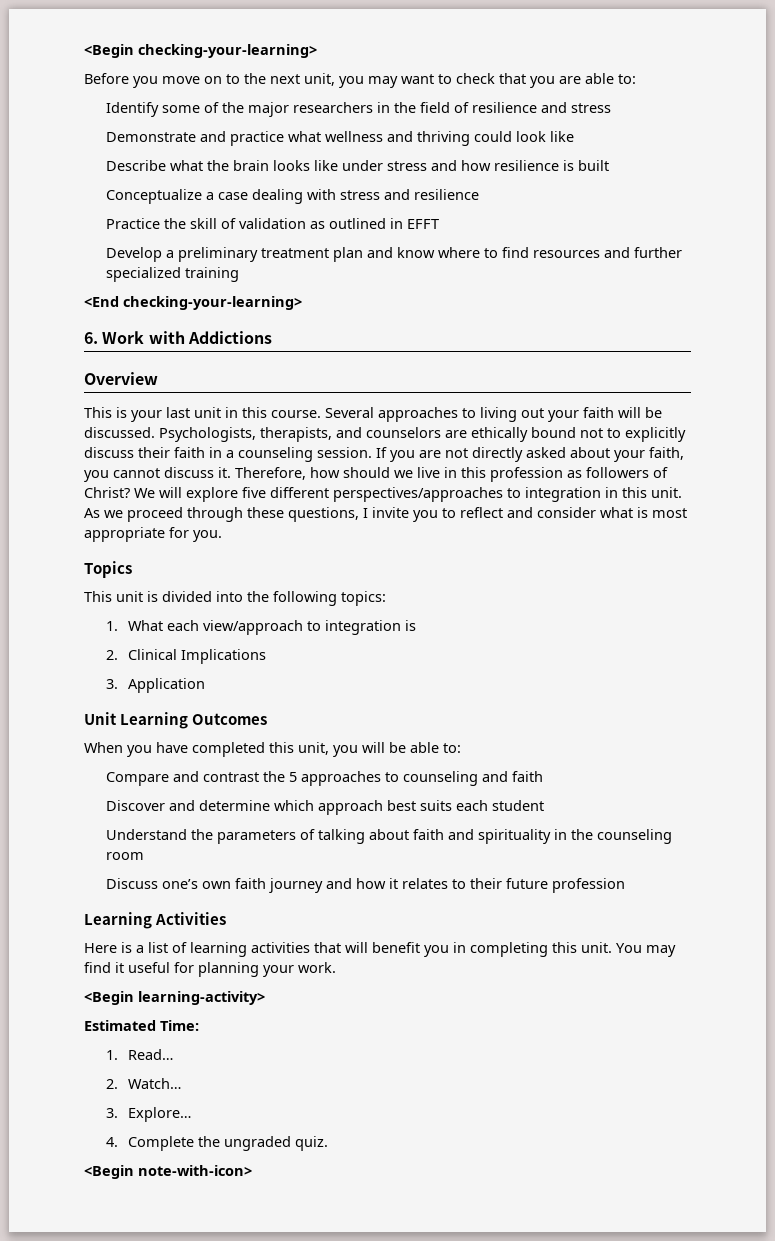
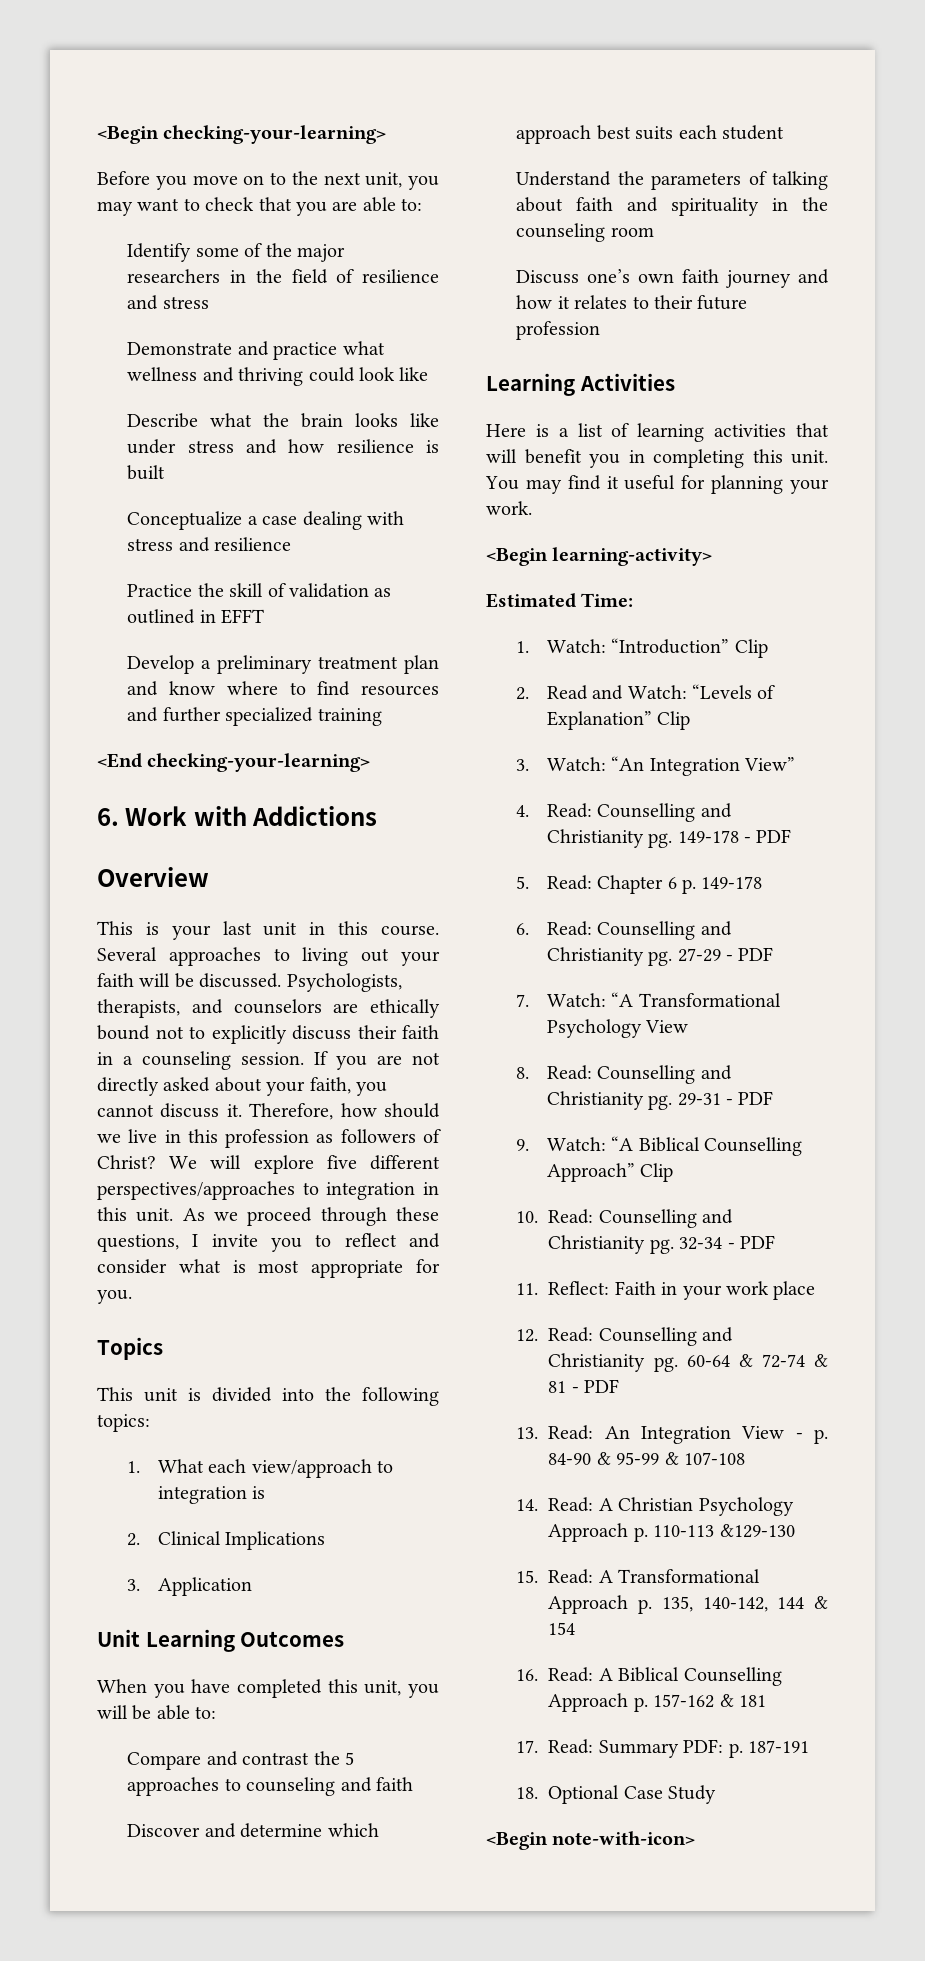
- 1. Read…
- 2. Watch…
- 3. Explore…
- 4. Complete the ungraded quiz.
+ 1. Watch: “Introduction” Clip
+ 2. Read and Watch: “Levels of Explanation” Clip
+ 3. Watch: “An Integration View”
+ 4. Read: Counselling and Christianity pg. 149-178 - PDF
+ 5. Read: Chapter 6 p. 149-178
+ 6. Read: Counselling and Christianity pg. 27-29 - PDF
+ 7. Watch: “A Transformational Psychology View
+ 8. Read: Counselling and Christianity pg. 29-31 - PDF
+ 9. Watch: “A Biblical Counselling Approach” Clip
+ 10. Read: Counselling and Christianity pg. 32-34 - PDF
+ 11. Reflect: Faith in your work place
+ 12. Read: Counselling and Christianity pg. 60-64 & 72-74 & 81 - PDF
+ 13. Read: An Integration View - p. 84-90 & 95-99 & 107-108
+ 14. Read: A Christian Psychology Approach p. 110-113 &129-130
+ 15. Read: A Transformational Approach p. 135, 140-142, 144 & 154
+ 16. Read: A Biblical Counselling Approach p. 157-162 & 181
+ 17. Read: Summary PDF: p. 187-191
+ 18. Optional Case Study

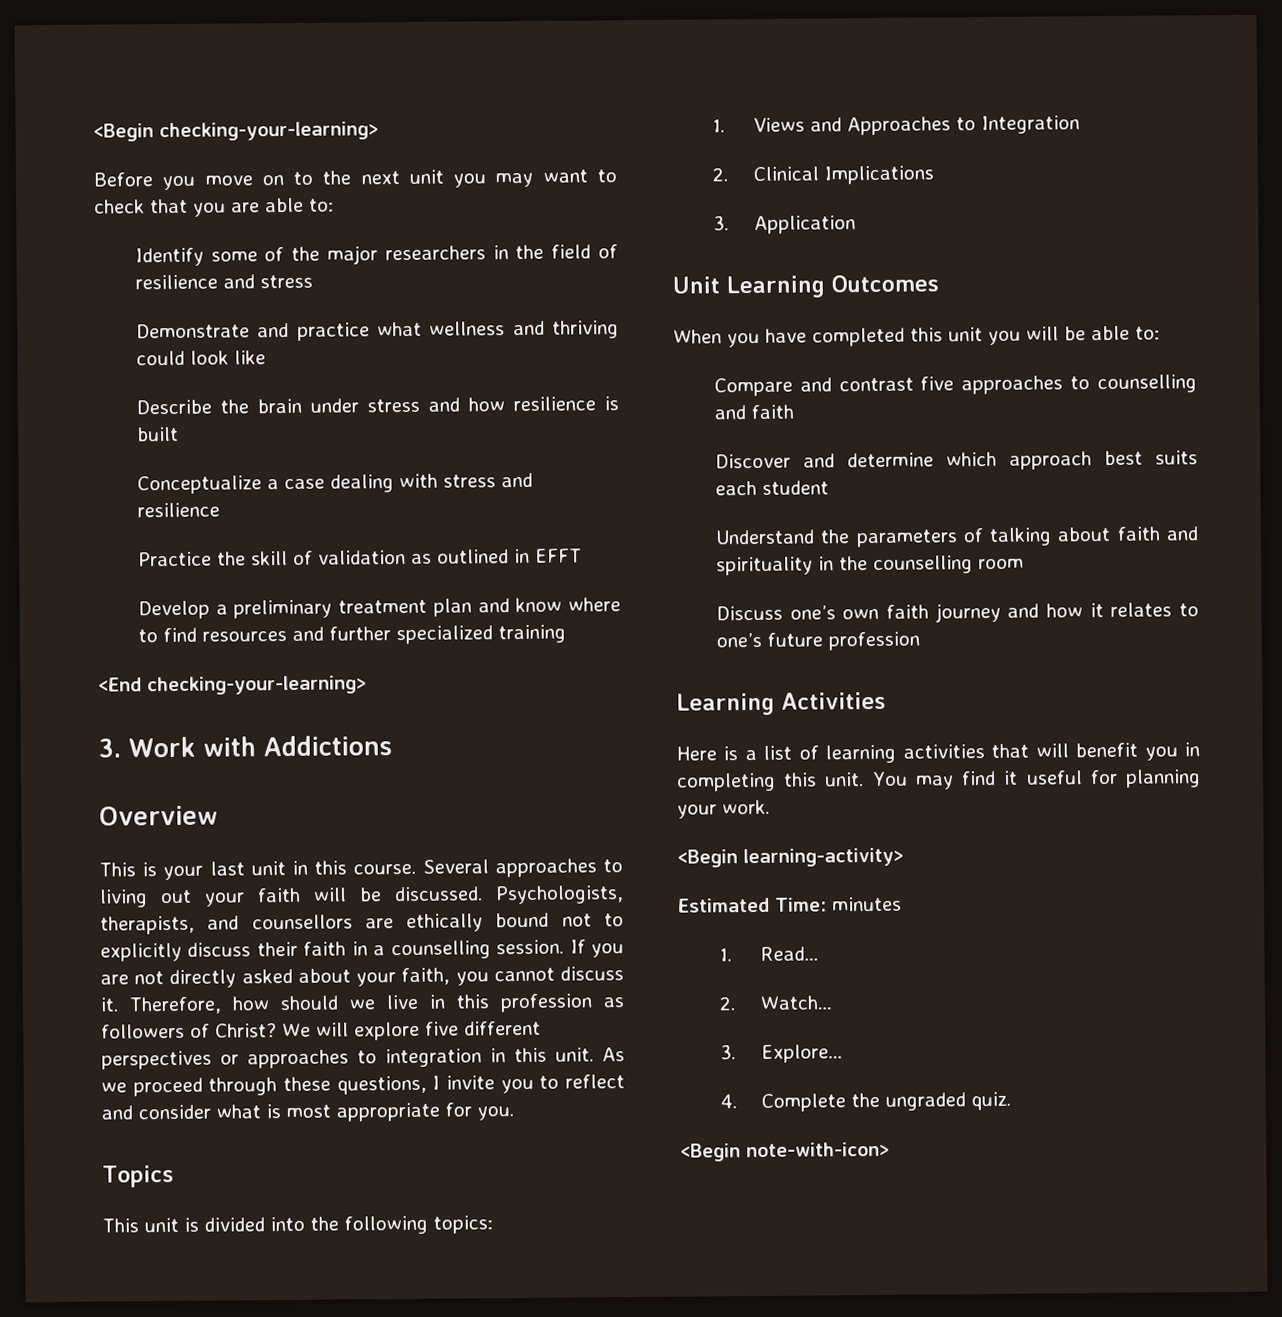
- Before you move on to the next unit, you may want to check that you are able to:
+ Before you move on to the next unit you may want to check that you are able to:
- Describe what the brain looks like under stress and how resilience is built
+ Describe the brain under stress and how resilience is built
- 6. Work with Addictions
+ 3. Work with Addictions
- Psychologists, therapists, and counselors are ethically bound not to explicitly discuss their faith in a counseling session.
+ Psychologists, therapists, and counsellors are ethically bound not to explicitly discuss their faith in a counselling session.
- We will explore five different perspectives/approaches to integration in this unit.
+ We will explore five different perspectives or approaches to integration in this unit.
- 1. What each view/approach to integration is
+ 1. Views and Approaches to Integration
- When you have completed this unit, you will be able to:
+ When you have completed this unit you will be able to:
- Compare and contrast the 5 approaches to counseling and faith
+ Compare and contrast five approaches to counselling and faith
- Understand the parameters of talking about faith and spirituality in the counseling room
+ Understand the parameters of talking about faith and spirituality in the counselling room
- Discuss one’s own faith journey and how it relates to their future profession
+ Discuss one’s own faith journey and how it relates to one’s future profession
- Estimated Time:
- 1. Watch: “Introduction” Clip
- 2. Read and Watch: “Levels of Explanation” Clip
- 3. Watch: “An Integration View”
- 4. Read: Counselling and Christianity pg. 149-178 - PDF
- 5. Read: Chapter 6 p. 149-178
- 6. Read: Counselling and Christianity pg. 27-29 - PDF
- 7. Watch: “A Transformational Psychology View
- 8. Read: Counselling and Christianity pg. 29-31 - PDF
- 9. Watch: “A Biblical Counselling Approach” Clip
- 10. Read: Counselling and Christianity pg. 32-34 - PDF
- 11. Reflect: Faith in your work place
- 12. Read: Counselling and Christianity pg. 60-64 & 72-74 & 81 - PDF
- 13. Read: An Integration View - p. 84-90 & 95-99 & 107-108
- 14. Read: A Christian Psychology Approach p. 110-113 &129-130
- 15. Read: A Transformational Approach p. 135, 140-142, 144 & 154
- 16. Read: A Biblical Counselling Approach p. 157-162 & 181
- 17. Read: Summary PDF: p. 187-191
- 18. Optional Case Study
+ Estimated Time: minutes
+ 1. Read…
+ 2. Watch…
+ 3. Explore…
+ 4. Complete the ungraded quiz.

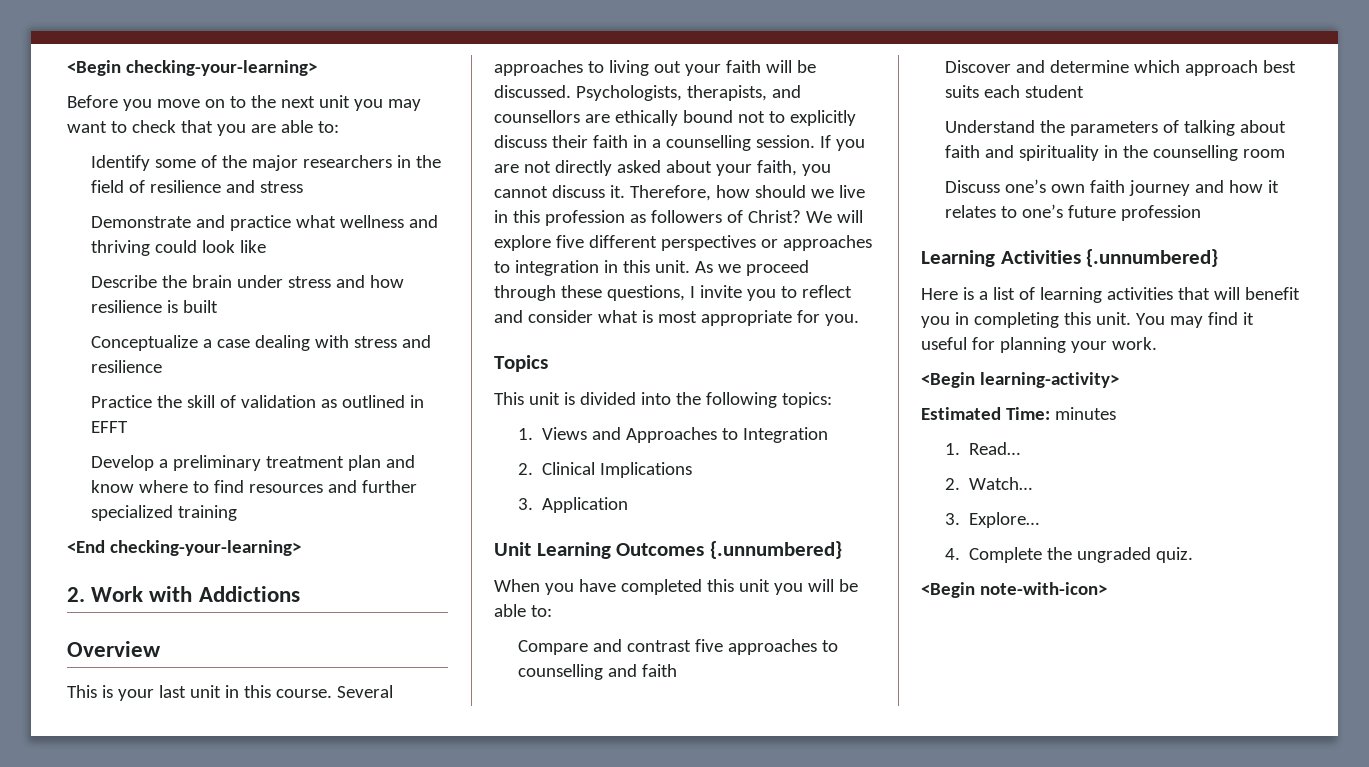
- 3. Work with Addictions
+ 2. Work with Addictions
- Unit Learning Outcomes
+ Unit Learning Outcomes {.unnumbered}
- Learning Activities
+ Learning Activities {.unnumbered}

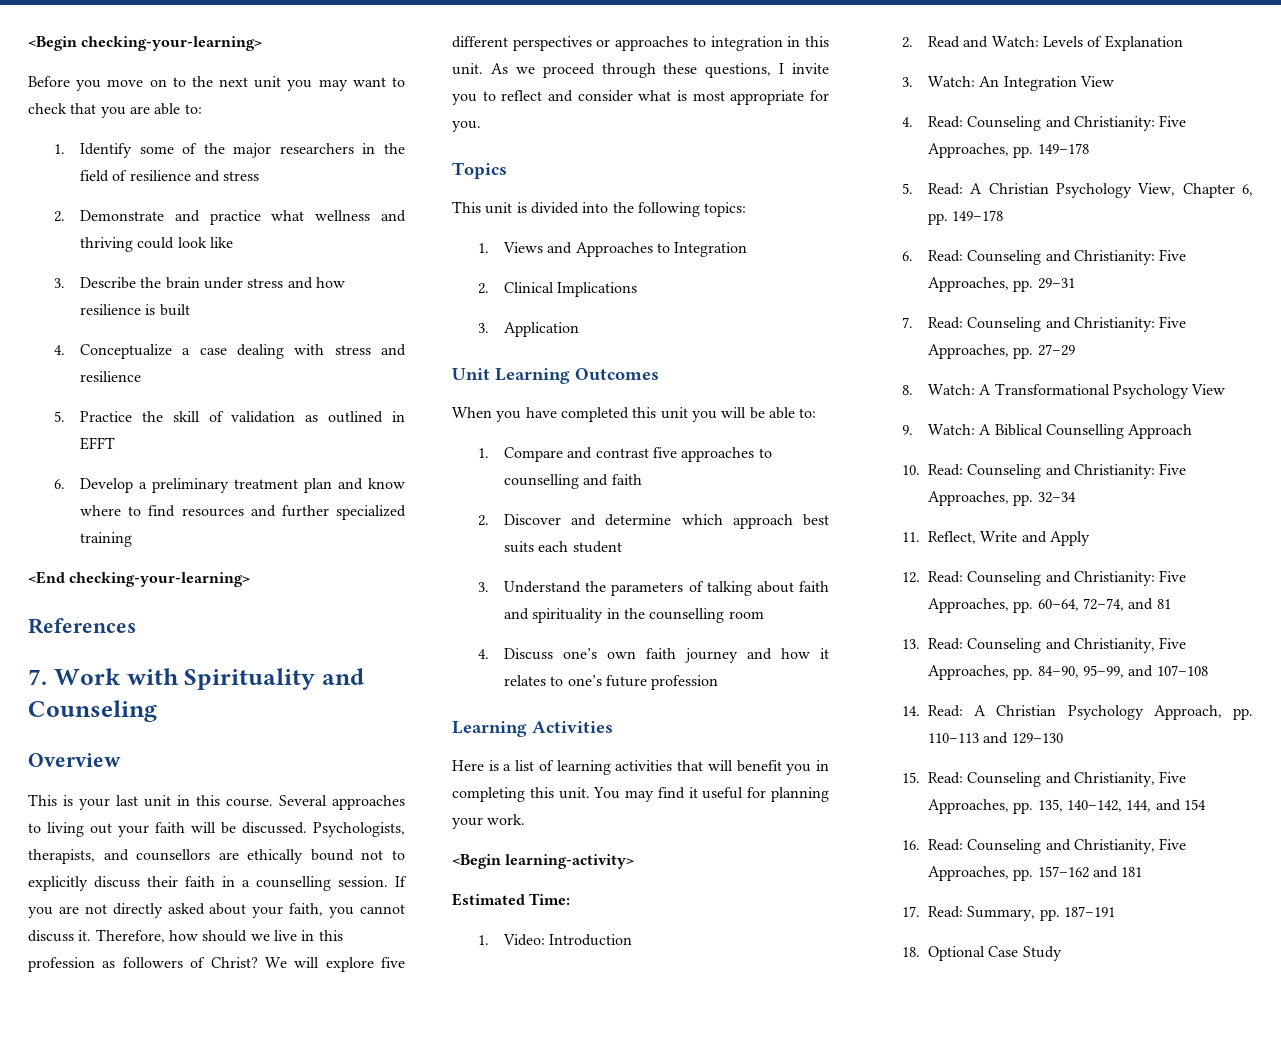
- Identify some of the major researchers in the field of resilience and stress
+ 1. Identify some of the major researchers in the field of resilience and stress
- Demonstrate and practice what wellness and thriving could look like
+ 2. Demonstrate and practice what wellness and thriving could look like
- Describe the brain under stress and how resilience is built
+ 3. Describe the brain under stress and how resilience is built
- Conceptualize a case dealing with stress and resilience
+ 4. Conceptualize a case dealing with stress and resilience
- Practice the skill of validation as outlined in EFFT
+ 5. Practice the skill of validation as outlined in EFFT
- Develop a preliminary treatment plan and know where to find resources and further specialized training
+ 6. Develop a preliminary treatment plan and know where to find resources and further specialized training
- 2. Work with Addictions
+ References
+ 7. Work with Spirituality and Counseling
- Unit Learning Outcomes {.unnumbered}
+ Unit Learning Outcomes
- Compare and contrast five approaches to counselling and faith
+ 1. Compare and contrast five approaches to counselling and faith
- Discover and determine which approach best suits each student
+ 2. Discover and determine which approach best suits each student
- Understand the parameters of talking about faith and spirituality in the counselling room
+ 3. Understand the parameters of talking about faith and spirituality in the counselling room
- Discuss one’s own faith journey and how it relates to one’s future profession
+ 4. Discuss one’s own faith journey and how it relates to one’s future profession
- Learning Activities {.unnumbered}
+ Learning Activities
- Estimated Time: minutes
- 1. Read…
- 2. Watch…
- 3. Explore…
- 4. Complete the ungraded quiz.
- <Begin note-with-icon>
+ Estimated Time:
+ 1. Video: Introduction
+ 2. Read and Watch: Levels of Explanation
+ 3. Watch: An Integration View
+ 4. Read: Counseling and Christianity: Five Approaches, pp. 149–178
+ 5. Read: A Christian Psychology View, Chapter 6, pp. 149–178
+ 6. Read: Counseling and Christianity: Five Approaches, pp. 29–31
+ 7. Read: Counseling and Christianity: Five Approaches, pp. 27–29
+ 8. Watch: A Transformational Psychology View
+ 9. Watch: A Biblical Counselling Approach
+ 10. Read: Counseling and Christianity: Five Approaches, pp. 32–34
+ 11. Reflect, Write and Apply
+ 12. Read: Counseling and Christianity: Five Approaches, pp. 60–64, 72–74, and 81
+ 13. Read: Counseling and Christianity, Five Approaches, pp. 84–90, 95–99, and 107–108
+ 14. Read: A Christian Psychology Approach, pp. 110–113 and 129–130
+ 15. Read: Counseling and Christianity, Five Approaches, pp. 135, 140–142, 144, and 154
+ 16. Read: Counseling and Christianity, Five Approaches, pp. 157–162 and 181
+ 17. Read: Summary, pp. 187–191
+ 18. Optional Case Study

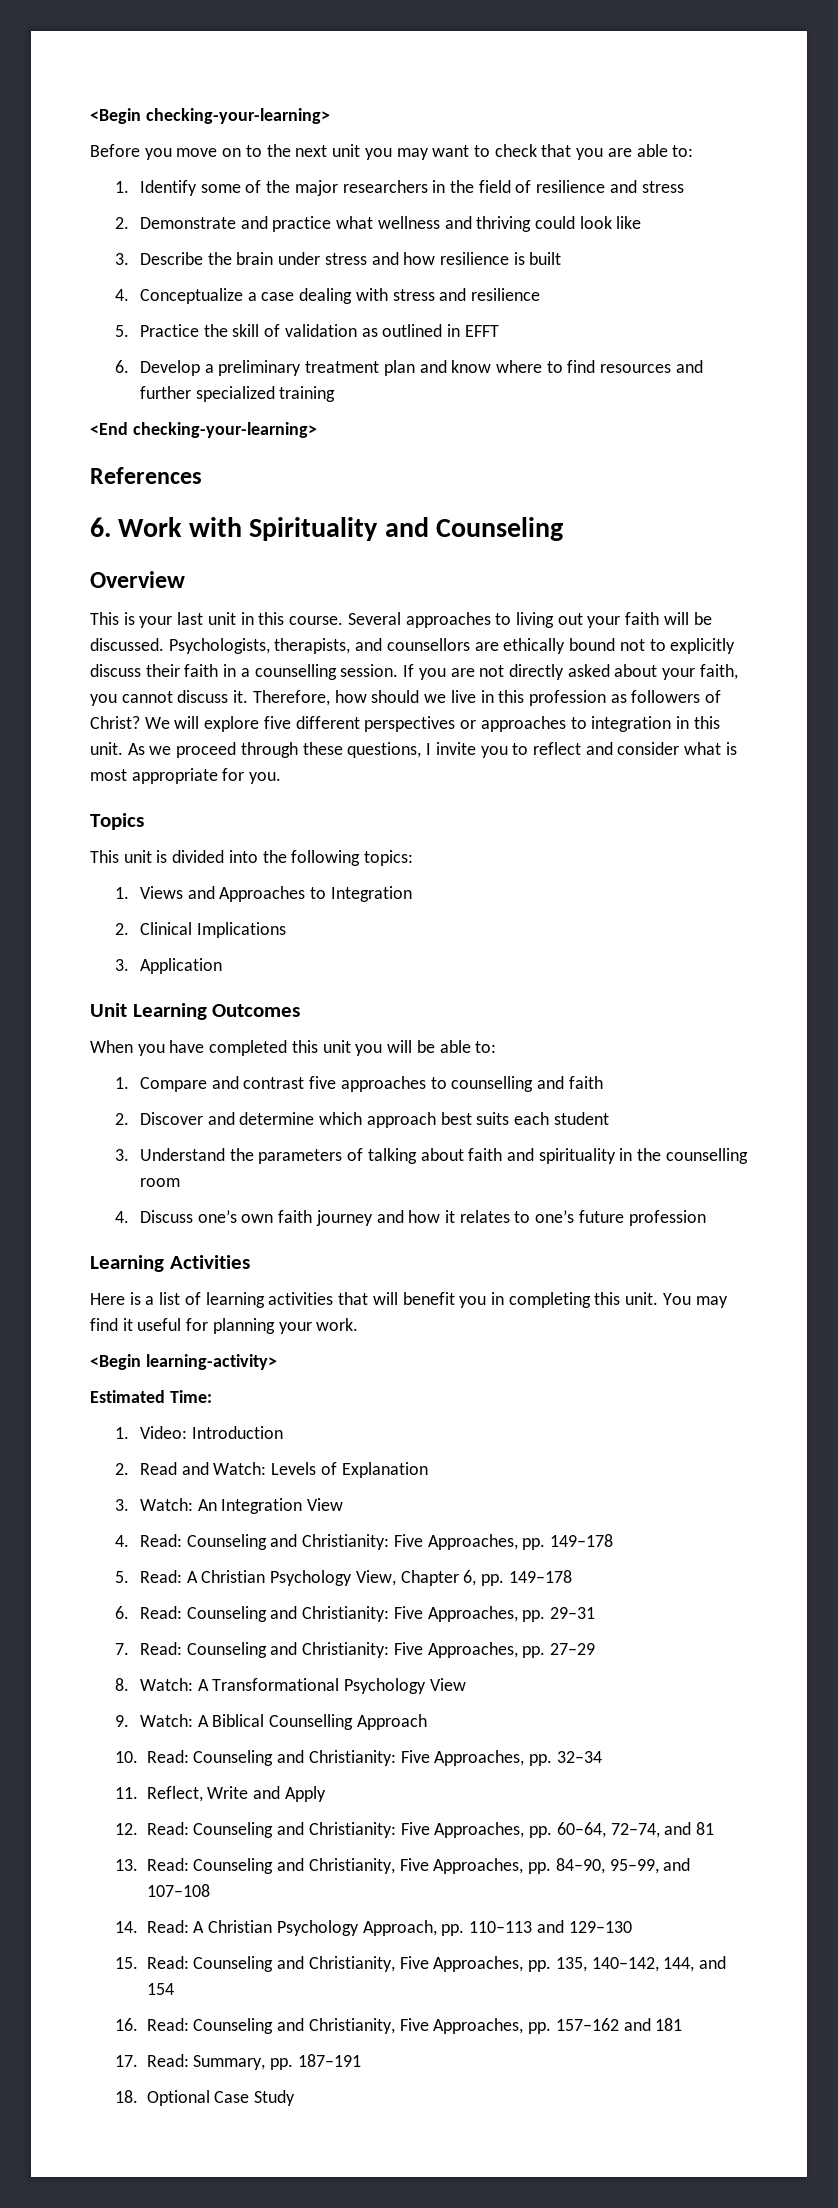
- 7. Work with Spirituality and Counseling
+ 6. Work with Spirituality and Counseling

